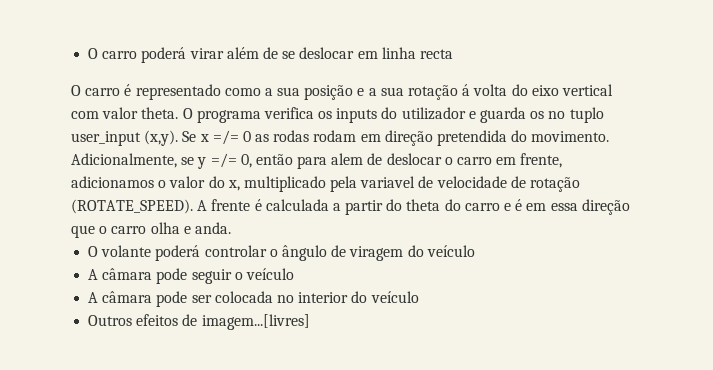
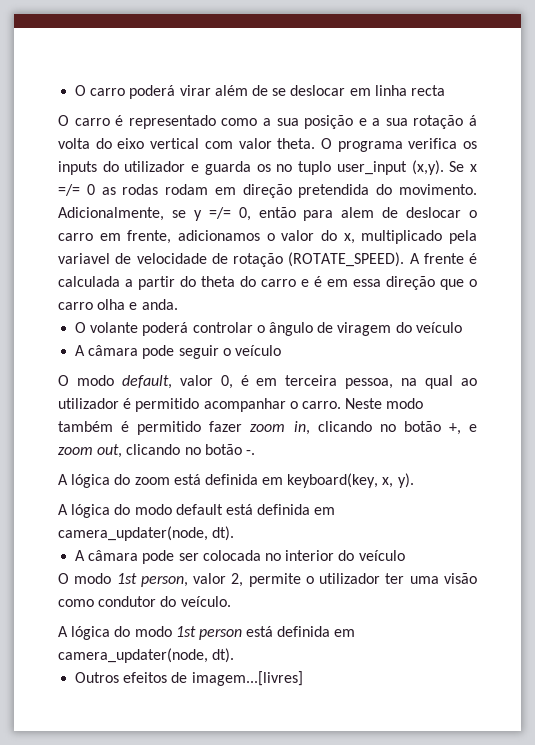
+ O modo default, valor 0, é em terceira pessoa, na qual ao utilizador é permitido acompanhar o carro. Neste modo também é permitido fazer zoom in, clicando no botão +, e zoom out, clicando no botão -.
+ A lógica do zoom está definida em keyboard(key, x, y).
+ A lógica do modo default está definida em camera_updater(node, dt).
+ O modo 1st person, valor 2, permite o utilizador ter uma visão como condutor do veículo.
+ A lógica do modo 1st person está definida em camera_updater(node, dt).

